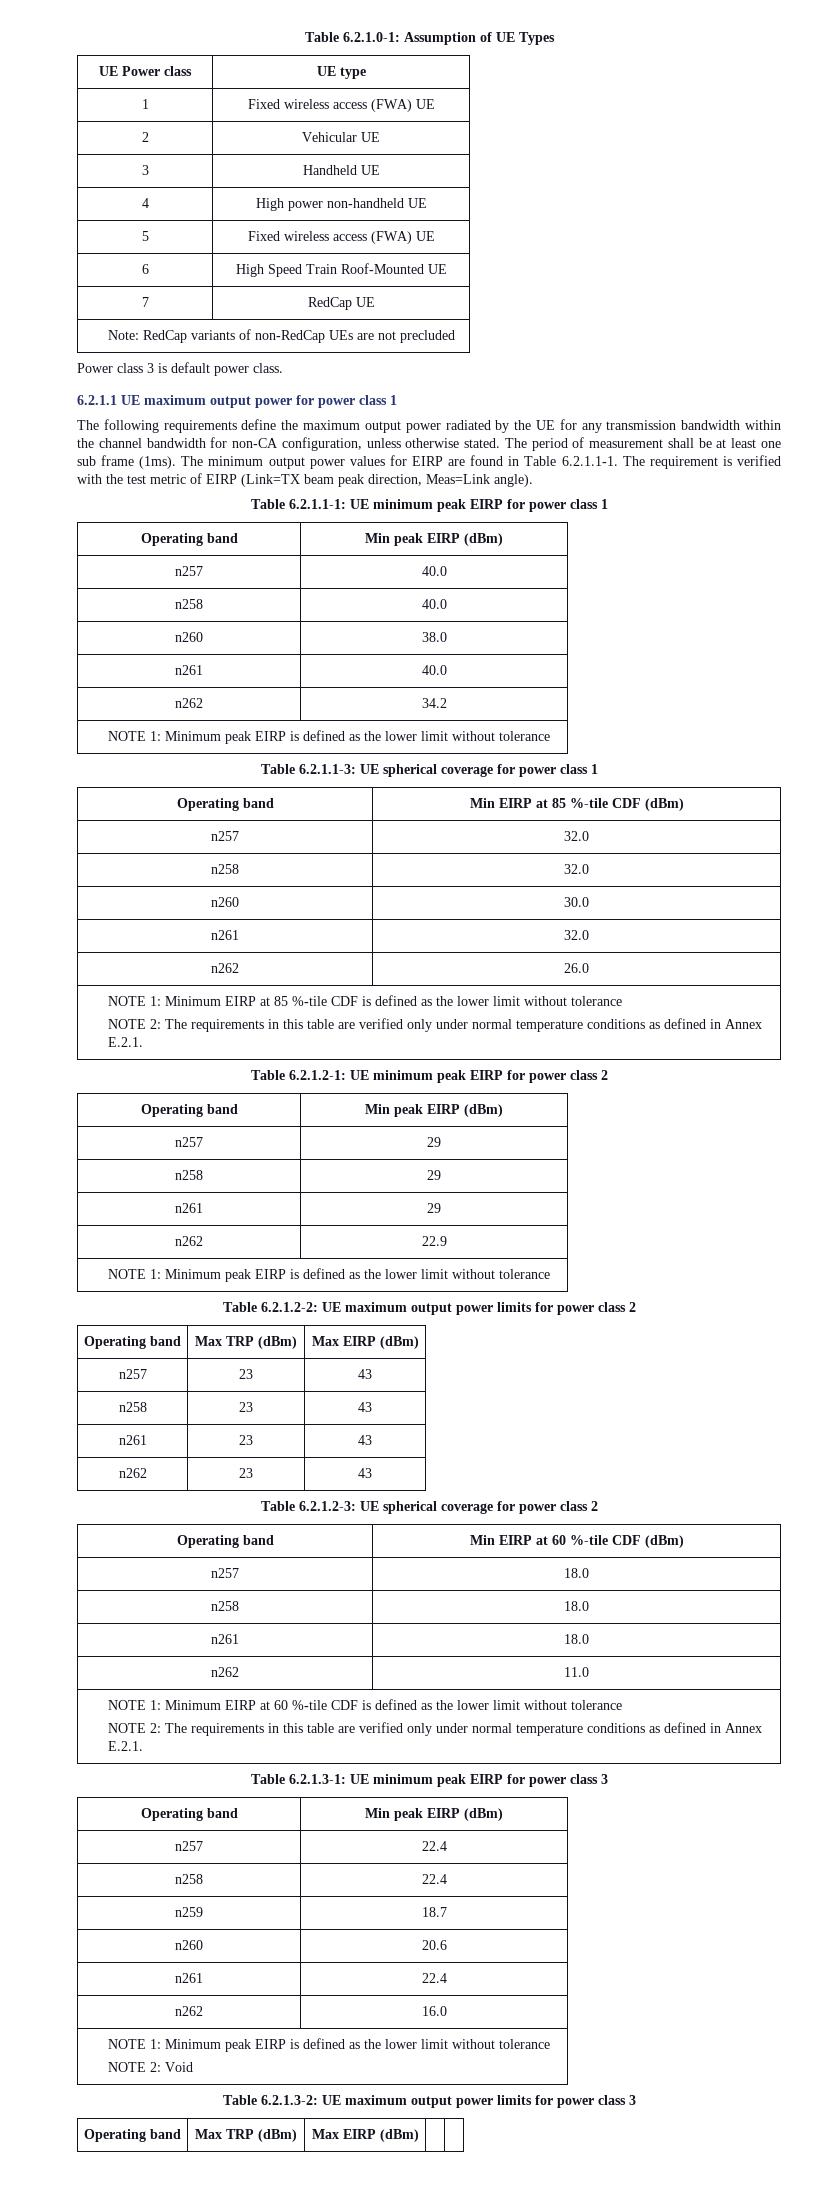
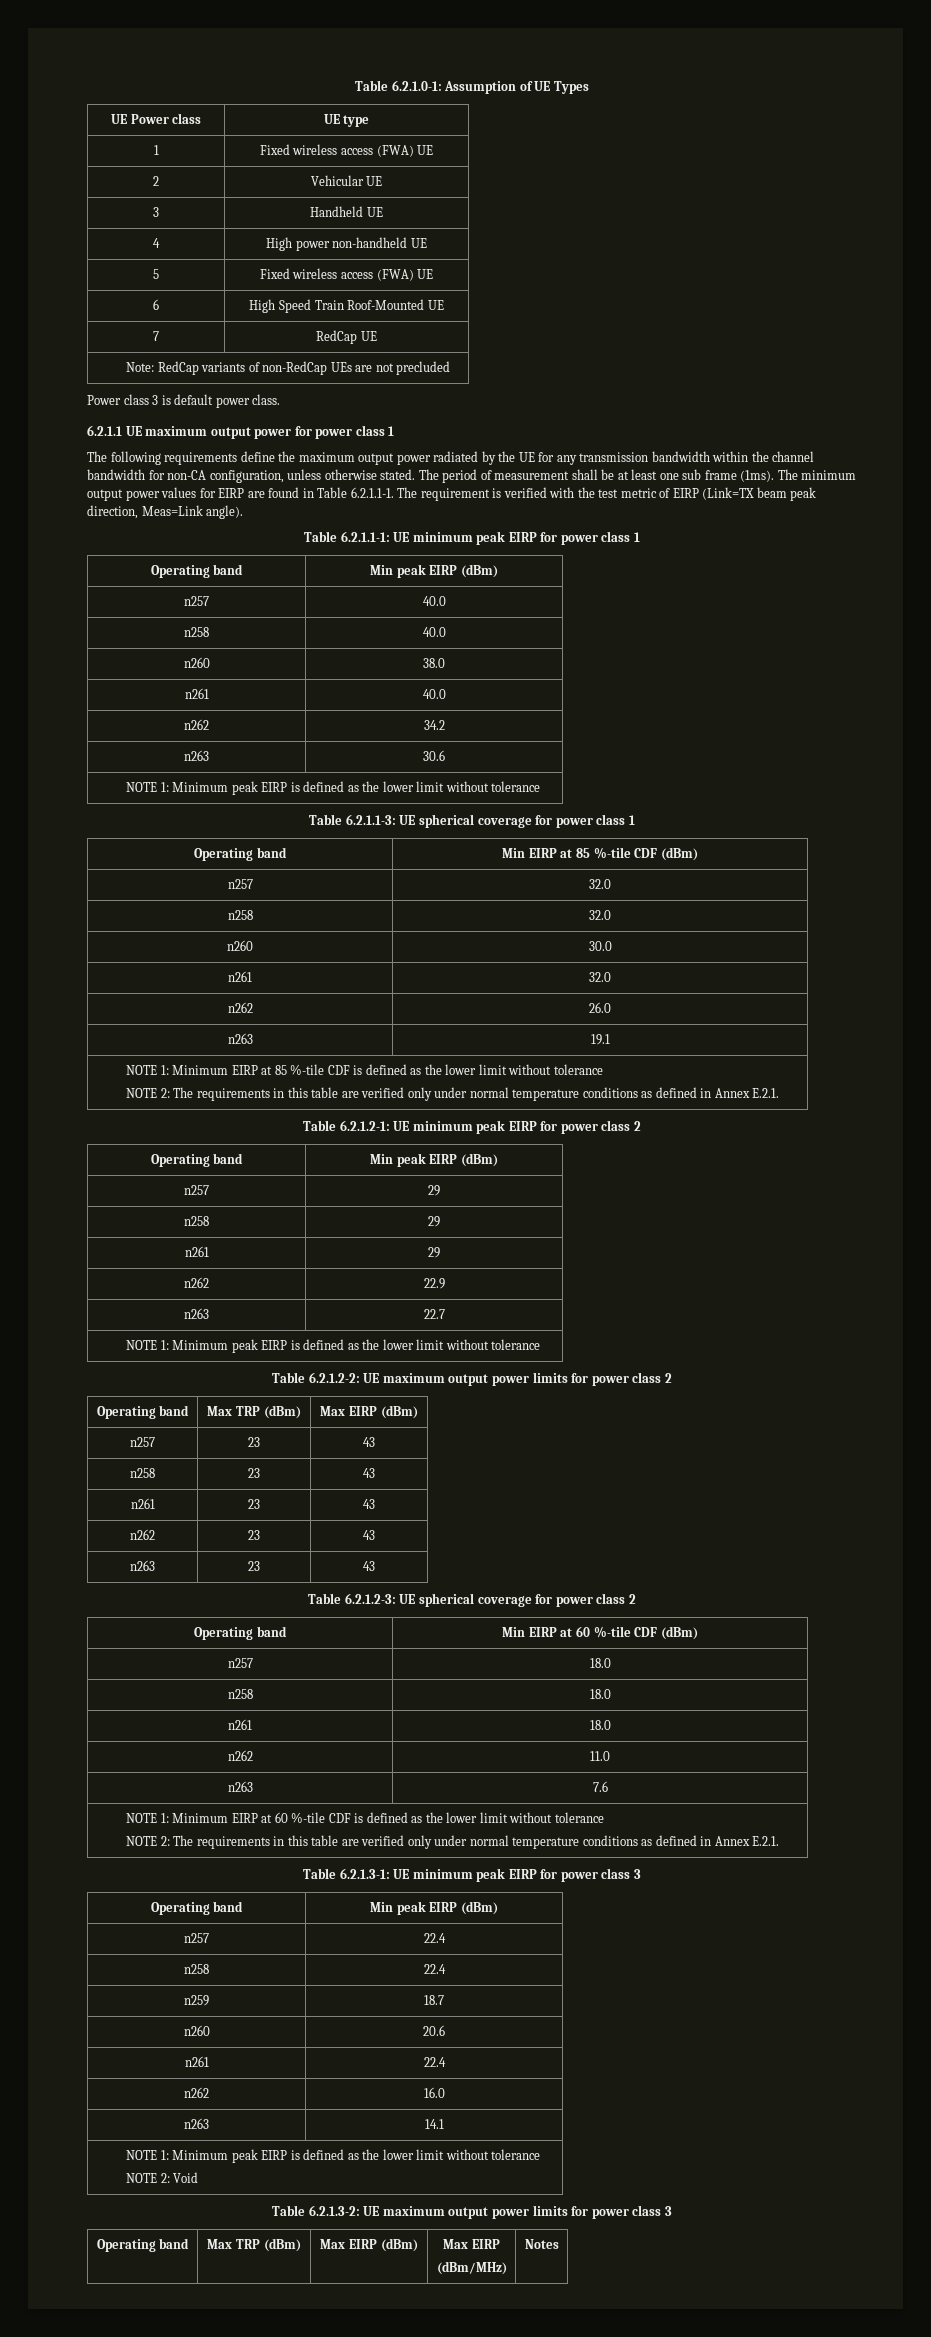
+ n263 | 30.6
+ n263 | 19.1
+ n263 | 22.7
+ n263 | 23 | 43
+ n263 | 7.6
+ n263 | 14.1
- Operating band | Max TRP (dBm) | Max EIRP (dBm) | |
+ Operating band | Max TRP (dBm) | Max EIRP (dBm) | Max EIRP
+ (dBm/MHz) | Notes

